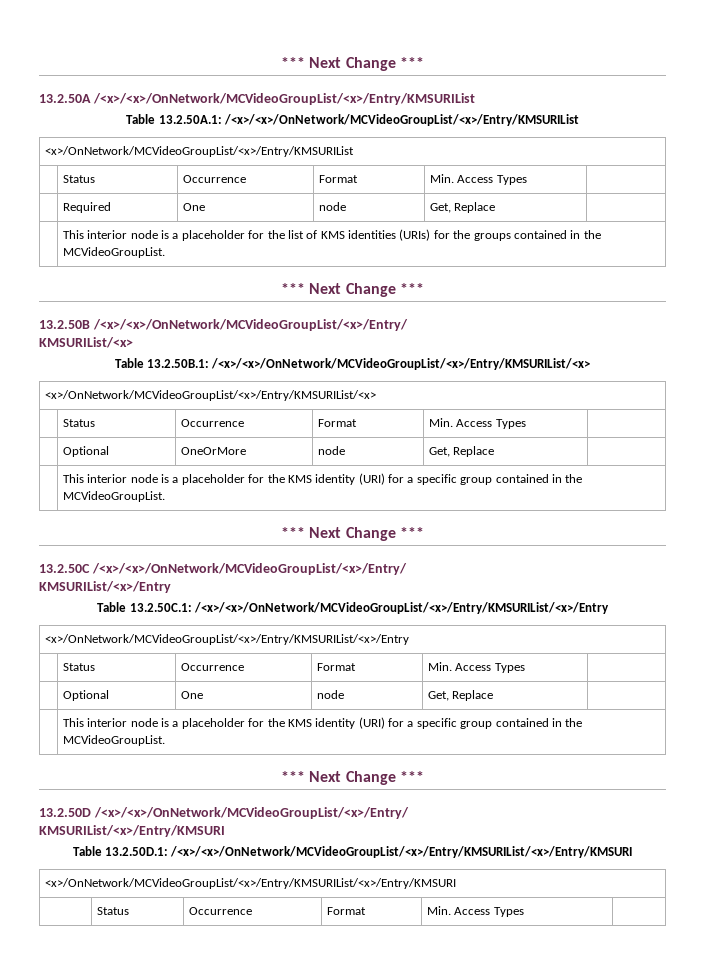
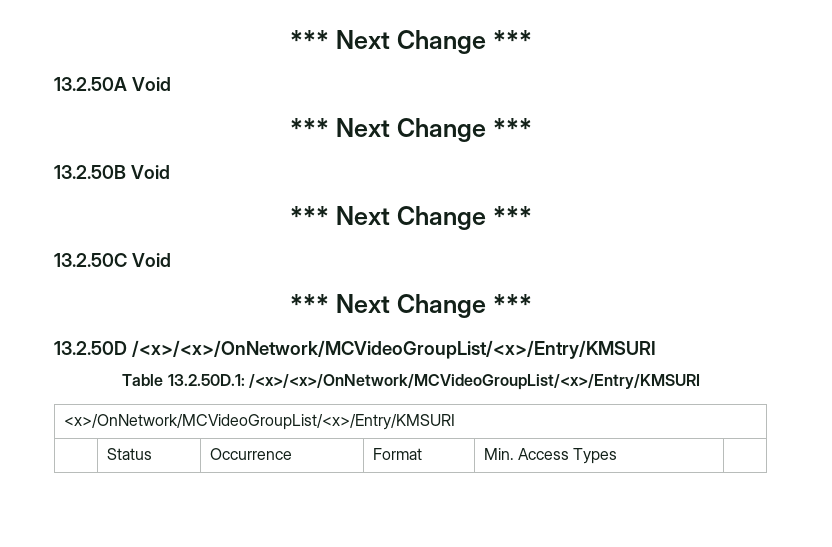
- 13.2.50A /<x>/<x>/OnNetwork/MCVideoGroupList/<x>/Entry/KMSURIList
- Table 13.2.50A.1: /<x>/<x>/OnNetwork/MCVideoGroupList/<x>/Entry/KMSURIList
- <x>/OnNetwork/MCVideoGroupList/<x>/Entry/KMSURIList
- | Status | Occurrence | Format | Min. Access Types |
- | Required | One | node | Get, Replace |
- | This interior node is a placeholder for the list of KMS identities (URIs) for the groups contained in the MCVideoGroupList.
+ 13.2.50A Void
  *** Next Change ***
- 13.2.50B /<x>/<x>/OnNetwork/MCVideoGroupList/<x>/Entry/
- KMSURIList/<x>
- Table 13.2.50B.1: /<x>/<x>/OnNetwork/MCVideoGroupList/<x>/Entry/KMSURIList/<x>
- <x>/OnNetwork/MCVideoGroupList/<x>/Entry/KMSURIList/<x>
- | Status | Occurrence | Format | Min. Access Types |
- | Optional | OneOrMore | node | Get, Replace |
- | This interior node is a placeholder for the KMS identity (URI) for a specific group contained in the MCVideoGroupList.
+ 13.2.50B Void
  *** Next Change ***
- 13.2.50C /<x>/<x>/OnNetwork/MCVideoGroupList/<x>/Entry/
- KMSURIList/<x>/Entry
- Table 13.2.50C.1: /<x>/<x>/OnNetwork/MCVideoGroupList/<x>/Entry/KMSURIList/<x>/Entry
- <x>/OnNetwork/MCVideoGroupList/<x>/Entry/KMSURIList/<x>/Entry
- | Status | Occurrence | Format | Min. Access Types |
- | Optional | One | node | Get, Replace |
- | This interior node is a placeholder for the KMS identity (URI) for a specific group contained in the MCVideoGroupList.
+ 13.2.50C Void
  *** Next Change ***
- 13.2.50D /<x>/<x>/OnNetwork/MCVideoGroupList/<x>/Entry/
- KMSURIList/<x>/Entry/KMSURI
- Table 13.2.50D.1: /<x>/<x>/OnNetwork/MCVideoGroupList/<x>/Entry/KMSURIList/<x>/Entry/KMSURI
- <x>/OnNetwork/MCVideoGroupList/<x>/Entry/KMSURIList/<x>/Entry/KMSURI
+ 13.2.50D /<x>/<x>/OnNetwork/MCVideoGroupList/<x>/Entry/KMSURI
+ Table 13.2.50D.1: /<x>/<x>/OnNetwork/MCVideoGroupList/<x>/Entry/KMSURI
+ <x>/OnNetwork/MCVideoGroupList/<x>/Entry/KMSURI

